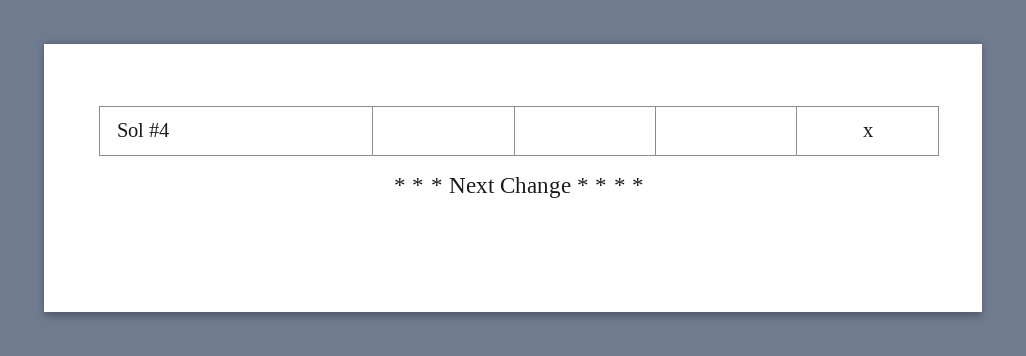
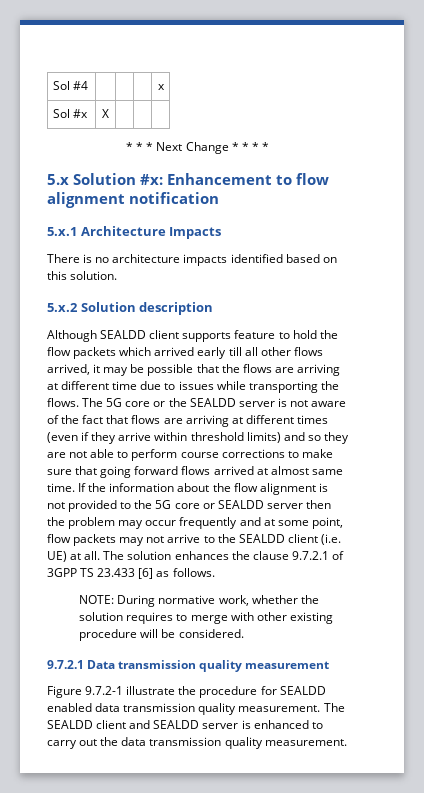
+ Sol #x | X | | |
+ 5.x Solution #x: Enhancement to flow alignment notification
+ 5.x.1 Architecture Impacts
+ There is no architecture impacts identified based on this solution.
+ 5.x.2 Solution description
+ Although SEALDD client supports feature to hold the flow packets which arrived early till all other flows arrived, it may be possible that the flows are arriving at different time due to issues while transporting the flows. The 5G core or the SEALDD server is not aware of the fact that flows are arriving at different times (even if they arrive within threshold limits) and so they are not able to perform course corrections to make sure that going forward flows arrived at almost same time. If the information about the flow alignment is not provided to the 5G core or SEALDD server then the problem may occur frequently and at some point, flow packets may not arrive to the SEALDD client (i.e. UE) at all. The solution enhances the clause 9.7.2.1 of 3GPP TS 23.433 [6] as follows.
+ NOTE: During normative work, whether the solution requires to merge with other existing procedure will be considered.
+ 9.7.2.1 Data transmission quality measurement
+ Figure 9.7.2-1 illustrate the procedure for SEALDD enabled data transmission quality measurement. The SEALDD client and SEALDD server is enhanced to carry out the data transmission quality measurement.

